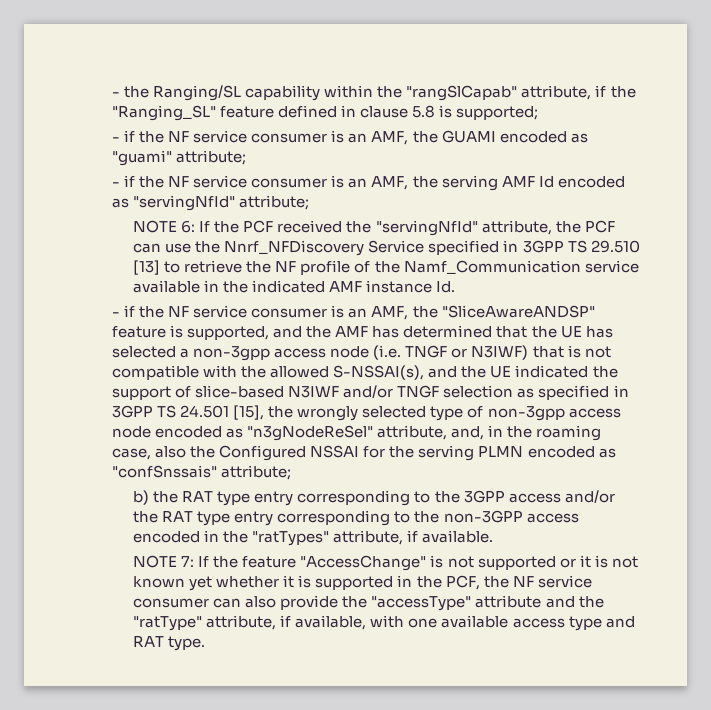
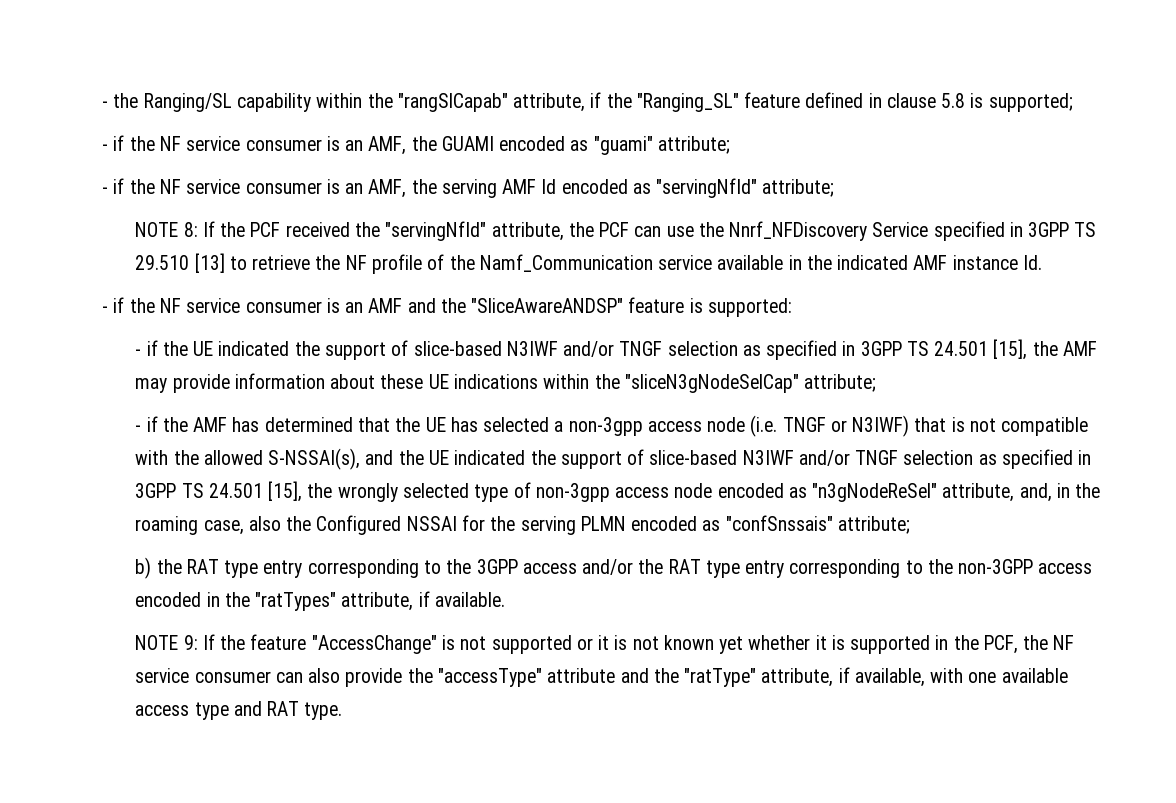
- NOTE 6: If the PCF received the "servingNfId" attribute, the PCF can use the Nnrf_NFDiscovery Service specified in 3GPP TS 29.510 [13] to retrieve the NF profile of the Namf_Communication service available in the indicated AMF instance Id.
+ NOTE 8: If the PCF received the "servingNfId" attribute, the PCF can use the Nnrf_NFDiscovery Service specified in 3GPP TS 29.510 [13] to retrieve the NF profile of the Namf_Communication service available in the indicated AMF instance Id.
- - if the NF service consumer is an AMF, the "SliceAwareANDSP" feature is supported, and the AMF has determined that the UE has selected a non-3gpp access node (i.e. TNGF or N3IWF) that is not compatible with the allowed S-NSSAI(s), and the UE indicated the support of slice-based N3IWF and/or TNGF selection as specified in 3GPP TS 24.501 [15], the wrongly selected type of non-3gpp access node encoded as "n3gNodeReSel" attribute, and, in the roaming case, also the Configured NSSAI for the serving PLMN encoded as "confSnssais" attribute;
+ - if the NF service consumer is an AMF and the "SliceAwareANDSP" feature is supported:
+ - if the UE indicated the support of slice-based N3IWF and/or TNGF selection as specified in 3GPP TS 24.501 [15], the AMF may provide information about these UE indications within the "sliceN3gNodeSelCap" attribute;
+ - if the AMF has determined that the UE has selected a non-3gpp access node (i.e. TNGF or N3IWF) that is not compatible with the allowed S-NSSAI(s), and the UE indicated the support of slice-based N3IWF and/or TNGF selection as specified in 3GPP TS 24.501 [15], the wrongly selected type of non-3gpp access node encoded as "n3gNodeReSel" attribute, and, in the roaming case, also the Configured NSSAI for the serving PLMN encoded as "confSnssais" attribute;
- NOTE 7: If the feature "AccessChange" is not supported or it is not known yet whether it is supported in the PCF, the NF service consumer can also provide the "accessType" attribute and the "ratType" attribute, if available, with one available access type and RAT type.
+ NOTE 9: If the feature "AccessChange" is not supported or it is not known yet whether it is supported in the PCF, the NF service consumer can also provide the "accessType" attribute and the "ratType" attribute, if available, with one available access type and RAT type.

